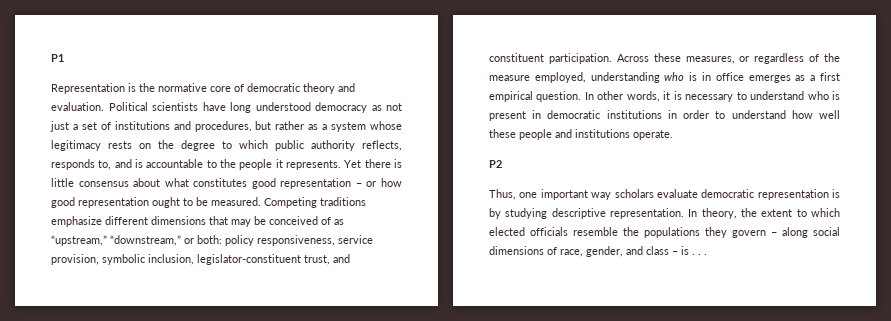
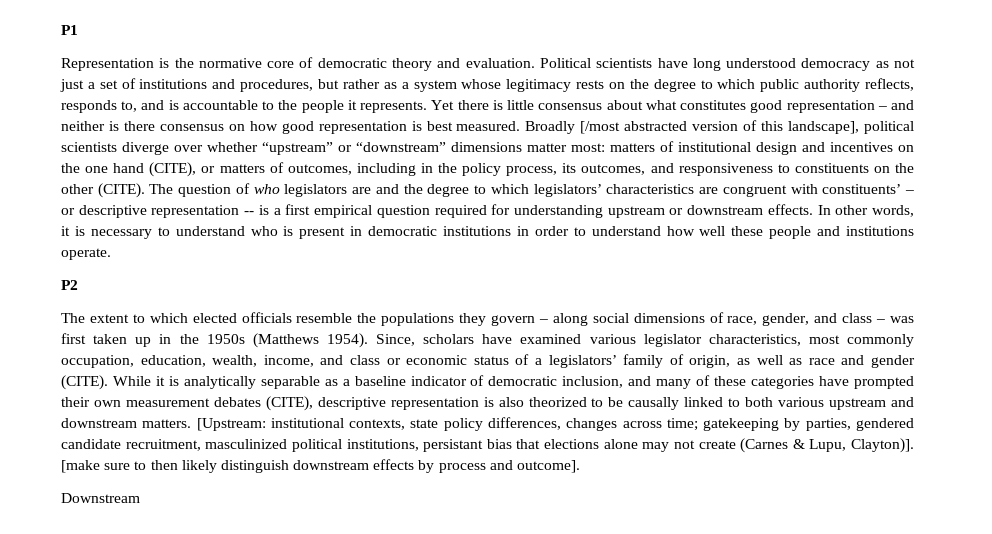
- Yet there is little consensus about what constitutes good representation – or how good representation ought to be measured. Competing traditions emphasize different dimensions that may be conceived of as “upstream,” “downstream,” or both: policy responsiveness, service provision, symbolic inclusion, legislator-constituent trust, and constituent participation. Across these measures, or regardless of the measure employed, understanding who is in office emerges as a first empirical question.
+ Yet there is little consensus about what constitutes good representation – and neither is there consensus on how good representation is best measured. Broadly [/most abstracted version of this landscape], political scientists diverge over whether “upstream” or “downstream” dimensions matter most: matters of institutional design and incentives on the one hand (CITE), or matters of outcomes, including in the policy process, its outcomes, and responsiveness to constituents on the other (CITE). The question of who legislators are and the degree to which legislators’ characteristics are congruent with constituents’ – or descriptive representation -- is a first empirical question required for understanding upstream or downstream effects.
- Thus, one important way scholars evaluate democratic representation is by studying descriptive representation. In theory, the extent to which elected officials resemble the populations they govern – along social dimensions of race, gender, and class – is . . .
+ The extent to which elected officials resemble the populations they govern – along social dimensions of race, gender, and class – was first taken up in the 1950s (Matthews 1954). Since, scholars have examined various legislator characteristics, most commonly occupation, education, wealth, income, and class or economic status of a legislators’ family of origin, as well as race and gender (CITE). While it is analytically separable as a baseline indicator of democratic inclusion, and many of these categories have prompted their own measurement debates (CITE), descriptive representation is also theorized to be causally linked to both various upstream and downstream matters. [Upstream: institutional contexts, state policy differences, changes across time; gatekeeping by parties, gendered candidate recruitment, masculinized political institutions, persistant bias that elections alone may not create (Carnes & Lupu, Clayton)]. [make sure to then likely distinguish downstream effects by process and outcome].
+ Downstream

